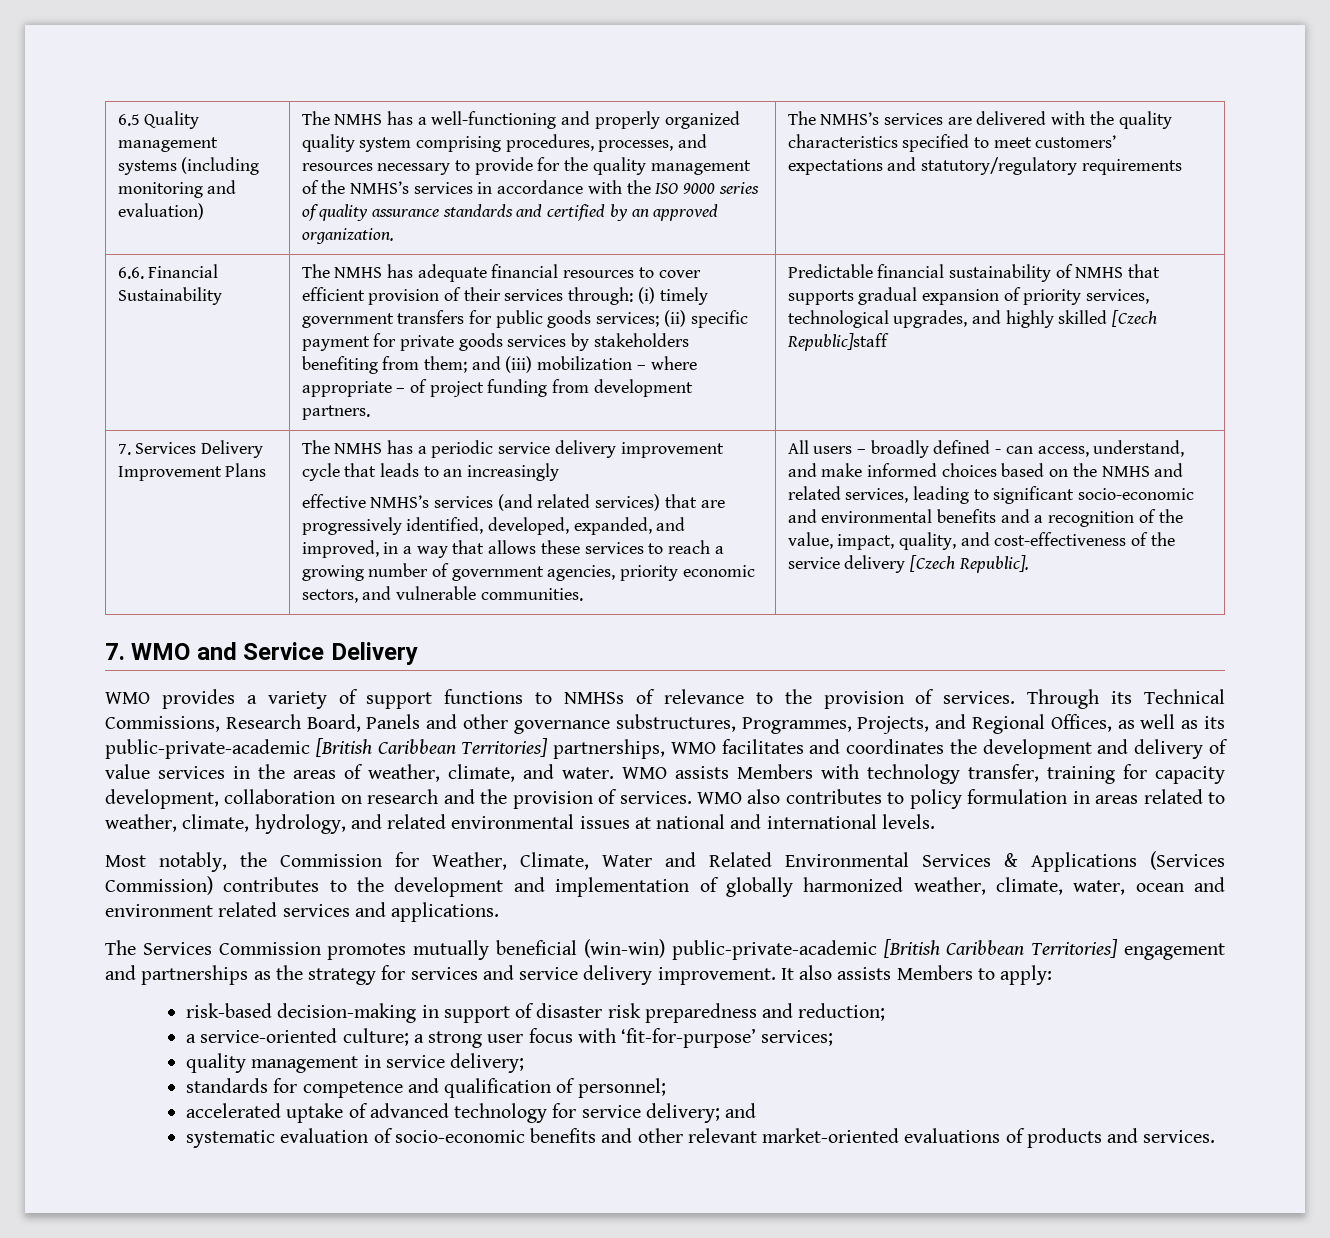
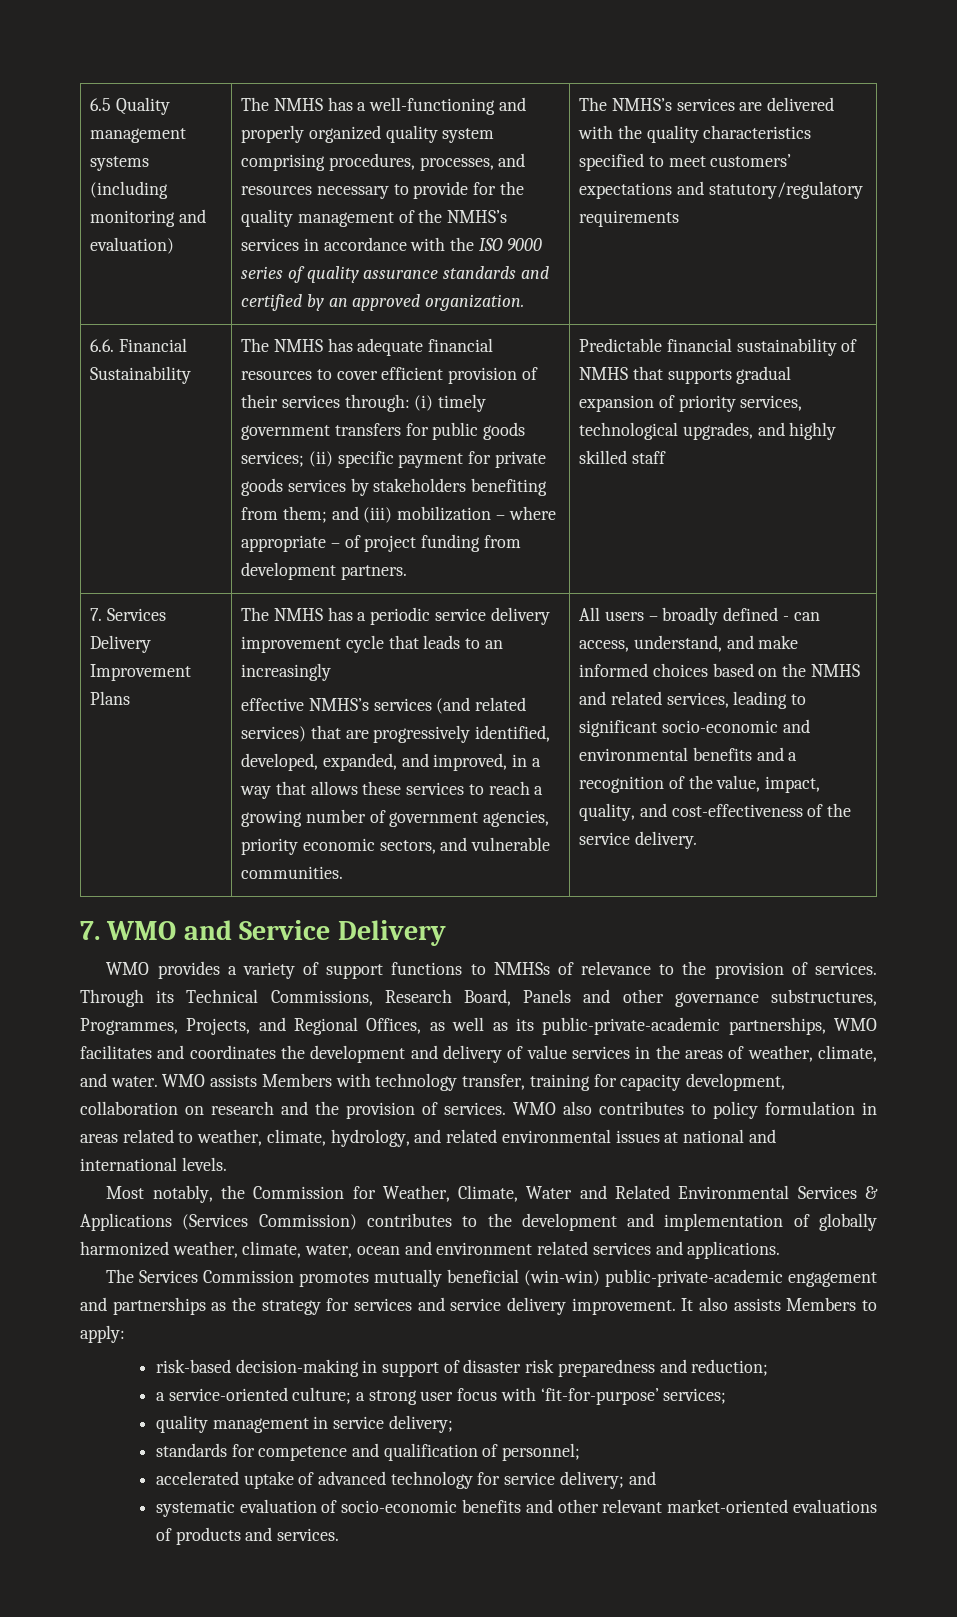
- Predictable financial sustainability of NMHS that supports gradual expansion of priority services, technological upgrades, and highly skilled [Czech Republic]staff
+ Predictable financial sustainability of NMHS that supports gradual expansion of priority services, technological upgrades, and highly skilled staff
- All users – broadly defined - can access, understand, and make informed choices based on the NMHS and related services, leading to significant socio-economic and environmental benefits and a recognition of the value, impact, quality, and cost-effectiveness of the service delivery [Czech Republic].
+ All users – broadly defined - can access, understand, and make informed choices based on the NMHS and related services, leading to significant socio-economic and environmental benefits and a recognition of the value, impact, quality, and cost-effectiveness of the service delivery.
- Through its Technical Commissions, Research Board, Panels and other governance substructures, Programmes, Projects, and Regional Offices, as well as its public-private-academic [British Caribbean Territories] partnerships, WMO facilitates and coordinates the development and delivery of value services in the areas of weather, climate, and water.
+ Through its Technical Commissions, Research Board, Panels and other governance substructures, Programmes, Projects, and Regional Offices, as well as its public-private-academic partnerships, WMO facilitates and coordinates the development and delivery of value services in the areas of weather, climate, and water.
- The Services Commission promotes mutually beneficial (win-win) public-private-academic [British Caribbean Territories] engagement and partnerships as the strategy for services and service delivery improvement.
+ The Services Commission promotes mutually beneficial (win-win) public-private-academic engagement and partnerships as the strategy for services and service delivery improvement.

